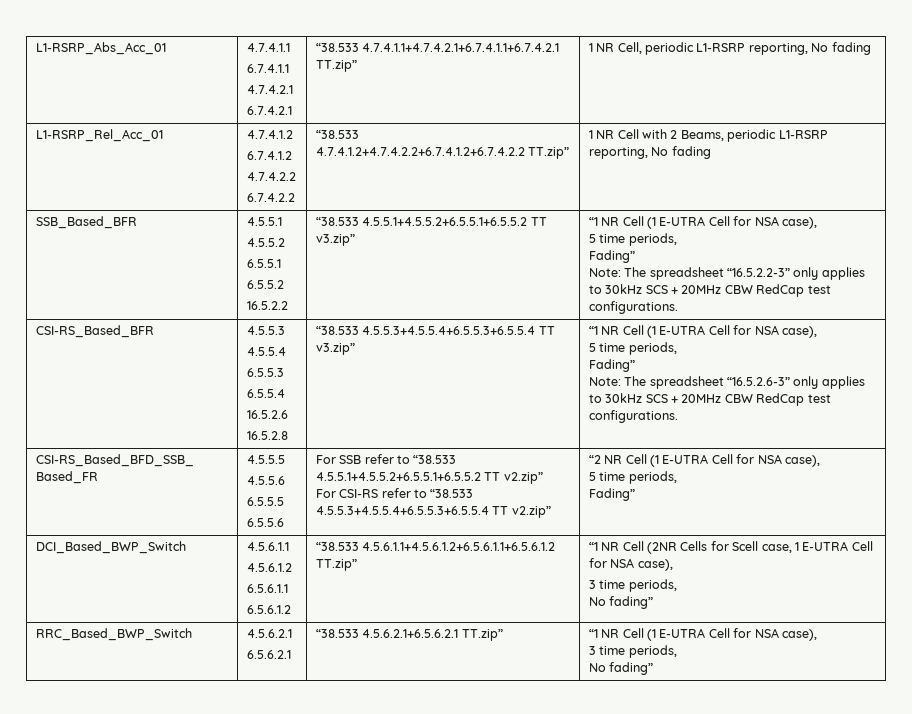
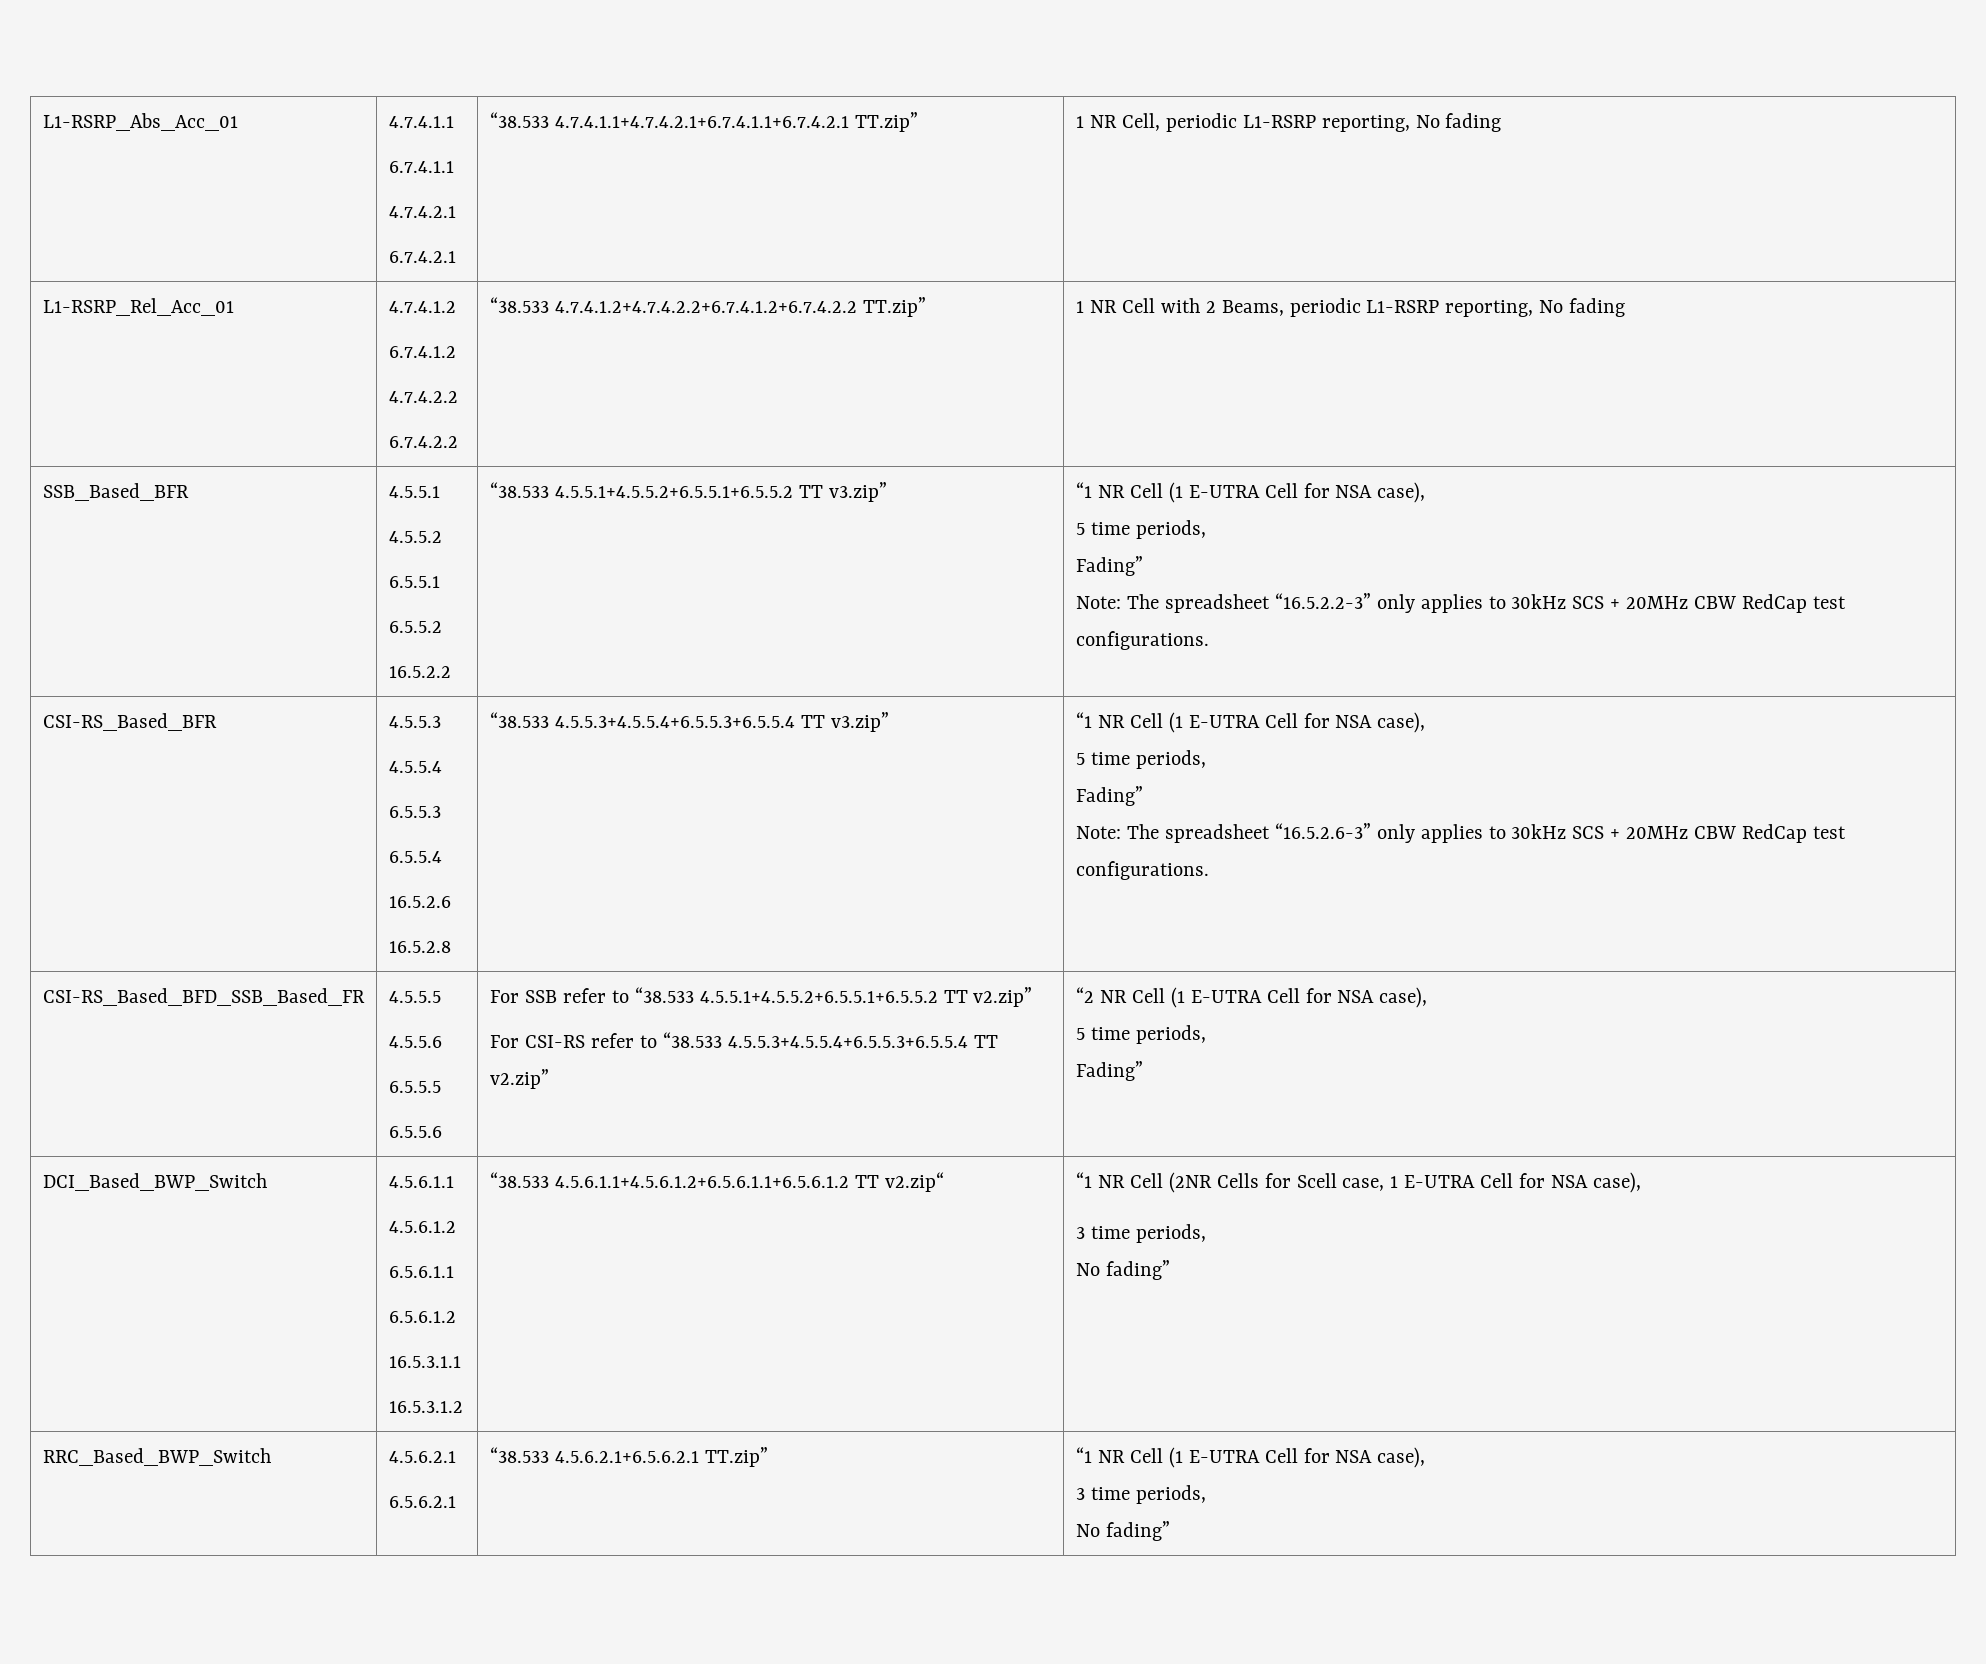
  DCI_Based_BWP_Switch | 4.5.6.1.1
  4.5.6.1.2
  6.5.6.1.1
- 6.5.6.1.2 | “38.533 4.5.6.1.1+4.5.6.1.2+6.5.6.1.1+6.5.6.1.2 TT.zip” | “1 NR Cell (2NR Cells for Scell case, 1 E-UTRA Cell for NSA case),
+ 6.5.6.1.2
+ 16.5.3.1.1
+ 16.5.3.1.2 | “38.533 4.5.6.1.1+4.5.6.1.2+6.5.6.1.1+6.5.6.1.2 TT v2.zip“ | “1 NR Cell (2NR Cells for Scell case, 1 E-UTRA Cell for NSA case),

